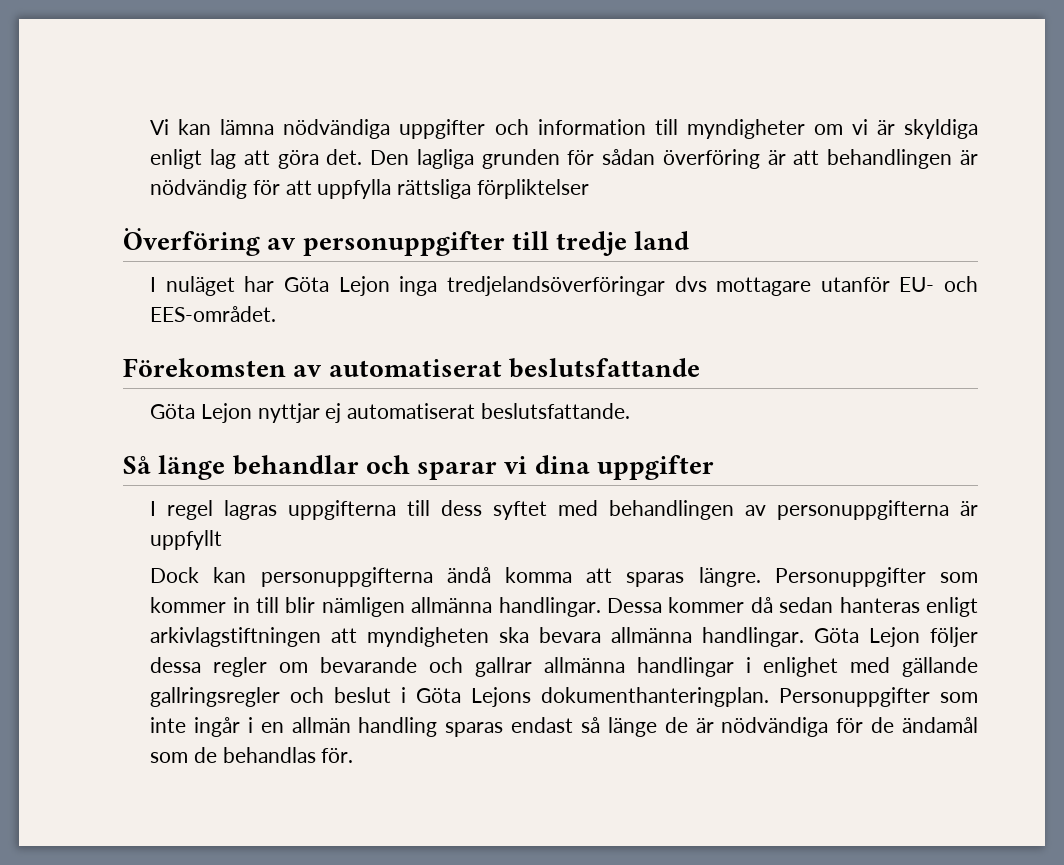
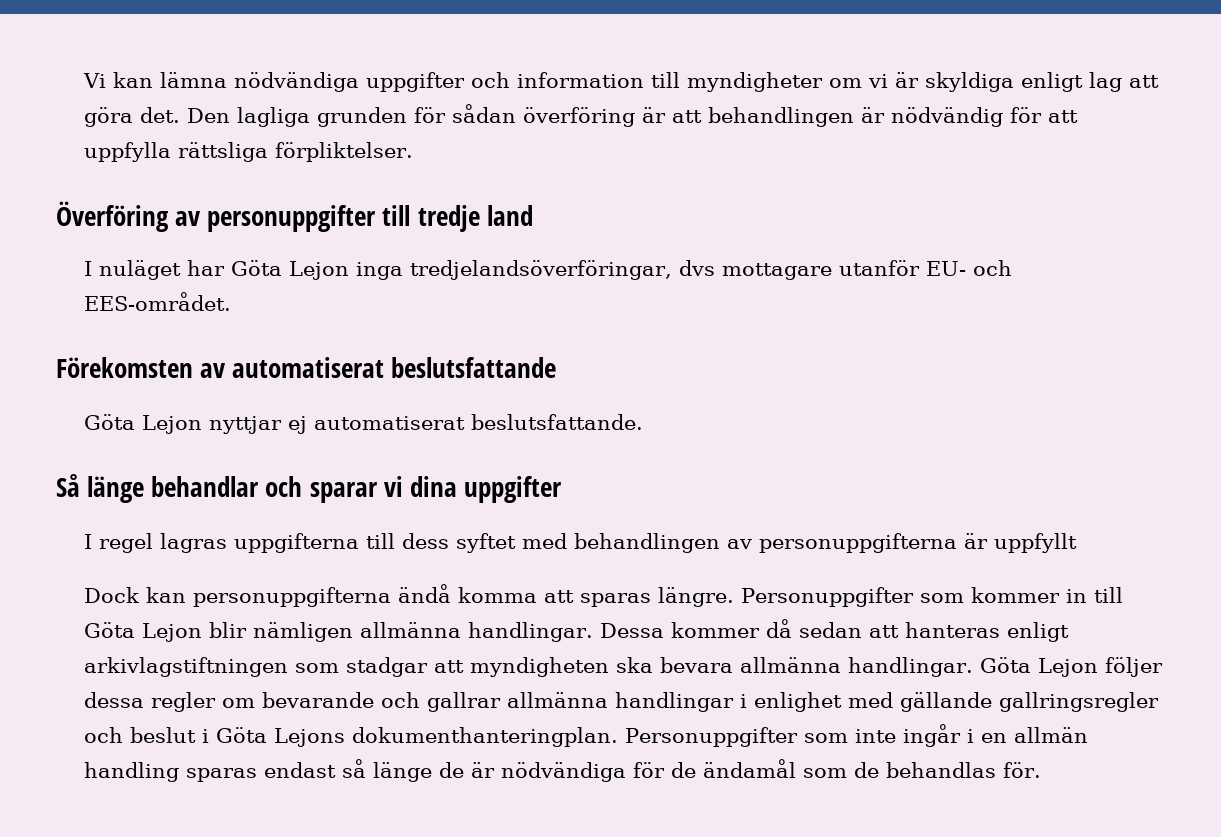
- Den lagliga grunden för sådan överföring är att behandlingen är nödvändig för att uppfylla rättsliga förpliktelser
+ Den lagliga grunden för sådan överföring är att behandlingen är nödvändig för att uppfylla rättsliga förpliktelser.
- I nuläget har Göta Lejon inga tredjelandsöverföringar dvs mottagare utanför EU- och EES-området.
+ I nuläget har Göta Lejon inga tredjelandsöverföringar, dvs mottagare utanför EU- och EES-området.
- Personuppgifter som kommer in till blir nämligen allmänna handlingar.
+ Personuppgifter som kommer in till Göta Lejon blir nämligen allmänna handlingar.
- Dessa kommer då sedan hanteras enligt arkivlagstiftningen att myndigheten ska bevara allmänna handlingar.
+ Dessa kommer då sedan att hanteras enligt arkivlagstiftningen som stadgar att myndigheten ska bevara allmänna handlingar.

